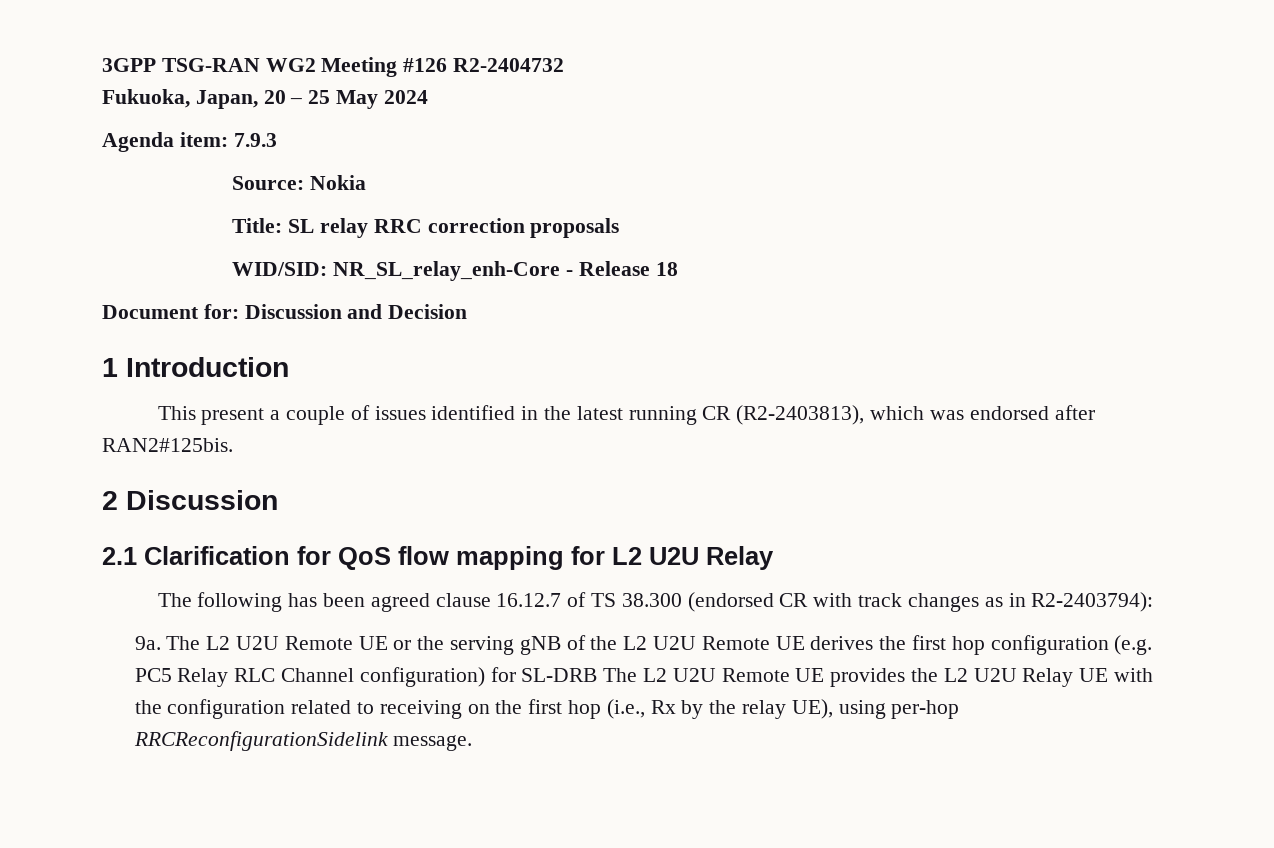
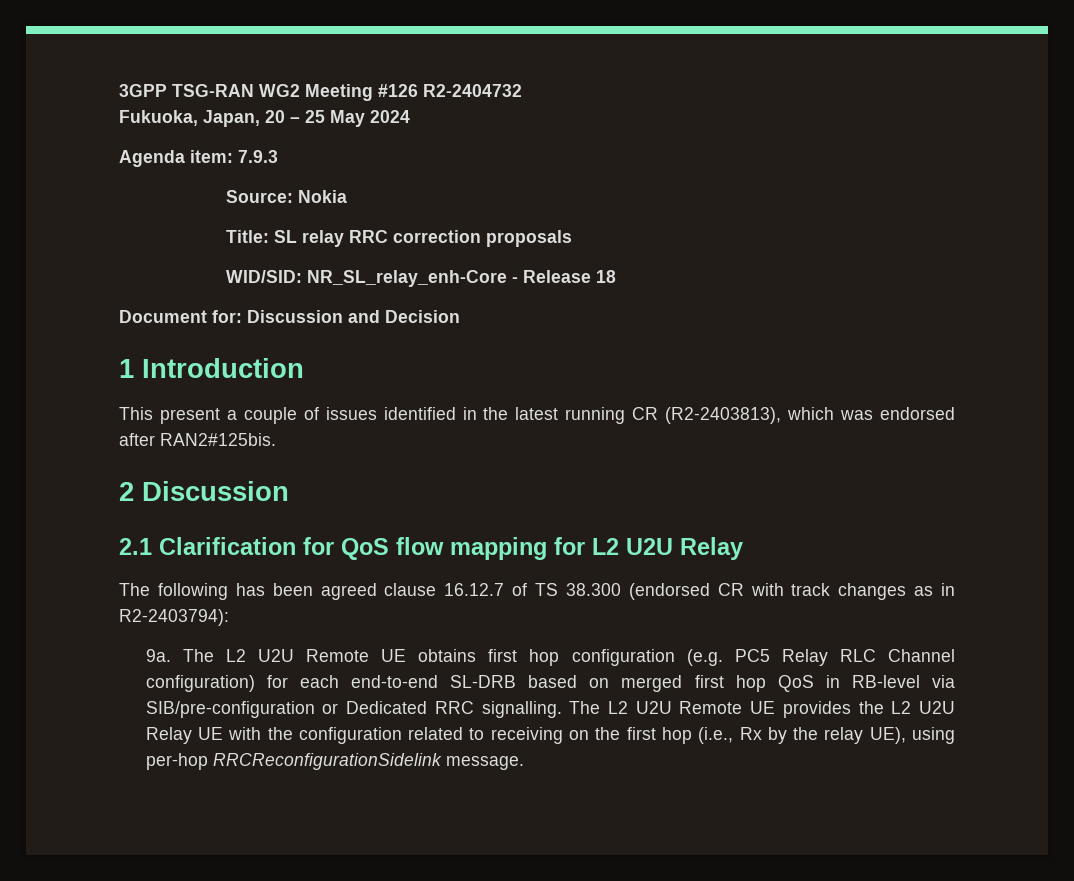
- The L2 U2U Remote UE or the serving gNB of the L2 U2U Remote UE derives the first hop configuration (e.g. PC5 Relay RLC Channel configuration) for SL-DRB The L2 U2U Remote UE provides the L2 U2U Relay UE with the configuration related to receiving on the first hop (i.e., Rx by the relay UE), using per-hop RRCReconfigurationSidelink message.
+ The L2 U2U Remote UE obtains first hop configuration (e.g. PC5 Relay RLC Channel configuration) for each end-to-end SL-DRB based on merged first hop QoS in RB-level via SIB/pre-configuration or Dedicated RRC signalling. The L2 U2U Remote UE provides the L2 U2U Relay UE with the configuration related to receiving on the first hop (i.e., Rx by the relay UE), using per-hop RRCReconfigurationSidelink message.

